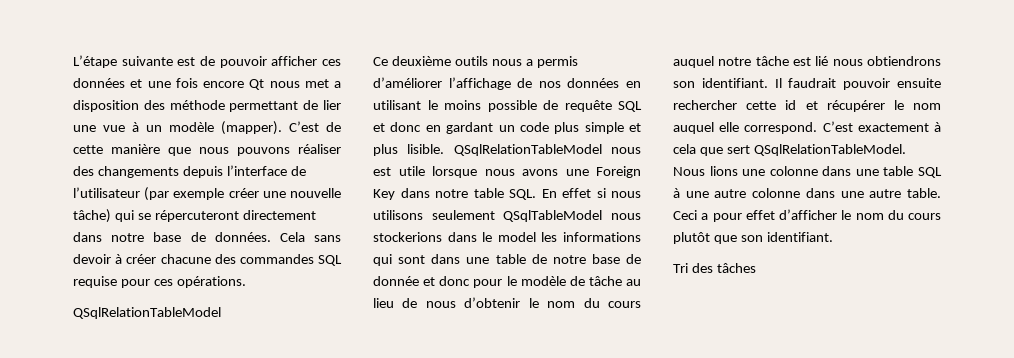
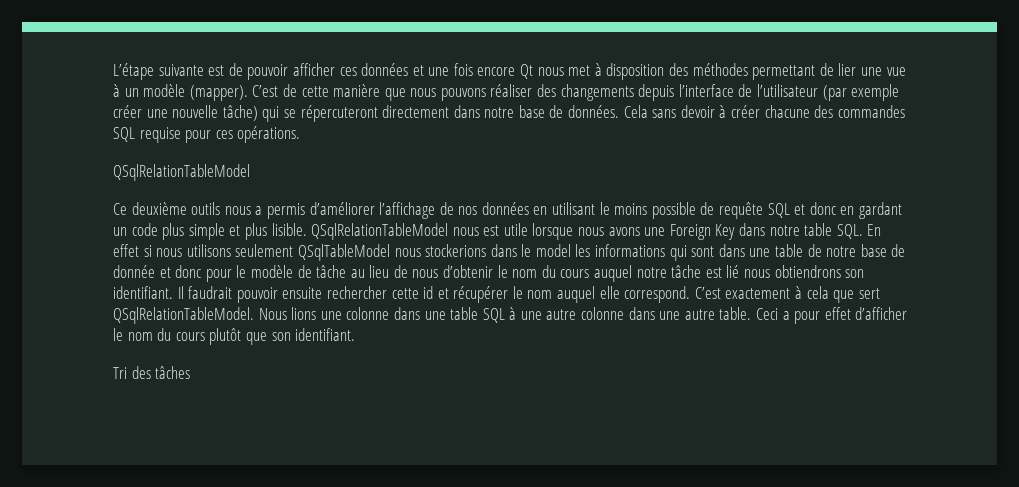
- L’étape suivante est de pouvoir afficher ces données et une fois encore Qt nous met a disposition des méthode permettant de lier une vue à un modèle (mapper).
+ L’étape suivante est de pouvoir afficher ces données et une fois encore Qt nous met à disposition des méthodes permettant de lier une vue à un modèle (mapper).

